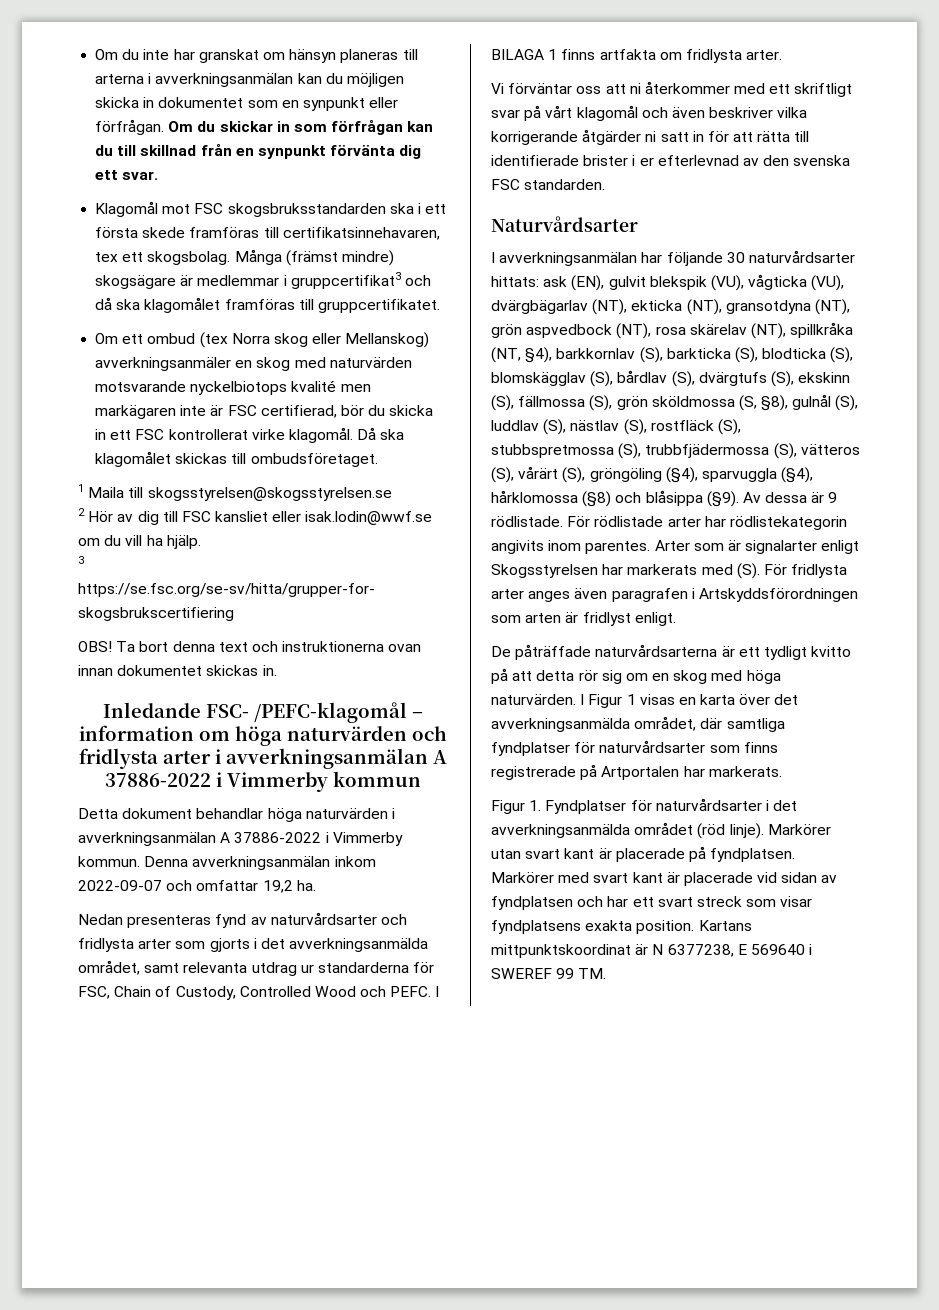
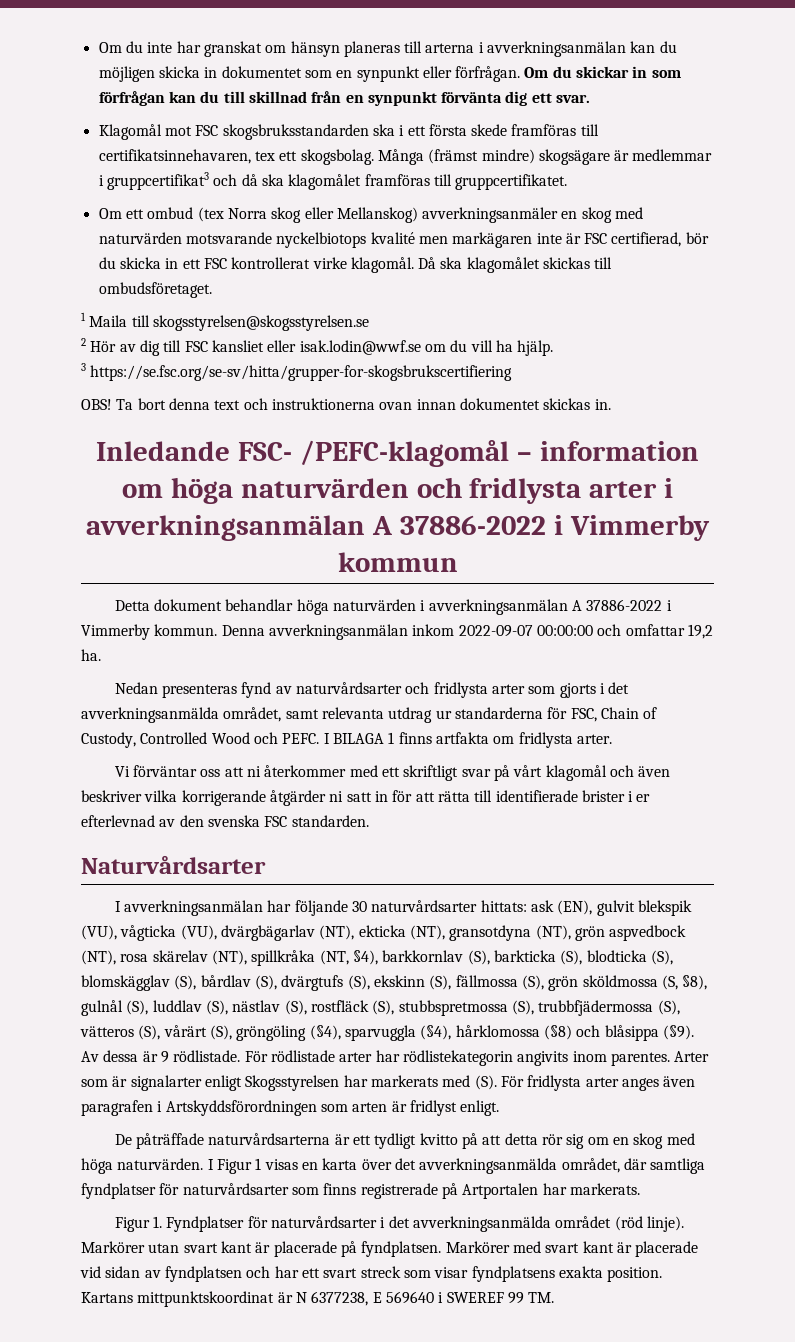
- Denna avverkningsanmälan inkom 2022-09-07 och omfattar 19,2 ha.
+ Denna avverkningsanmälan inkom 2022-09-07 00:00:00 och omfattar 19,2 ha.

